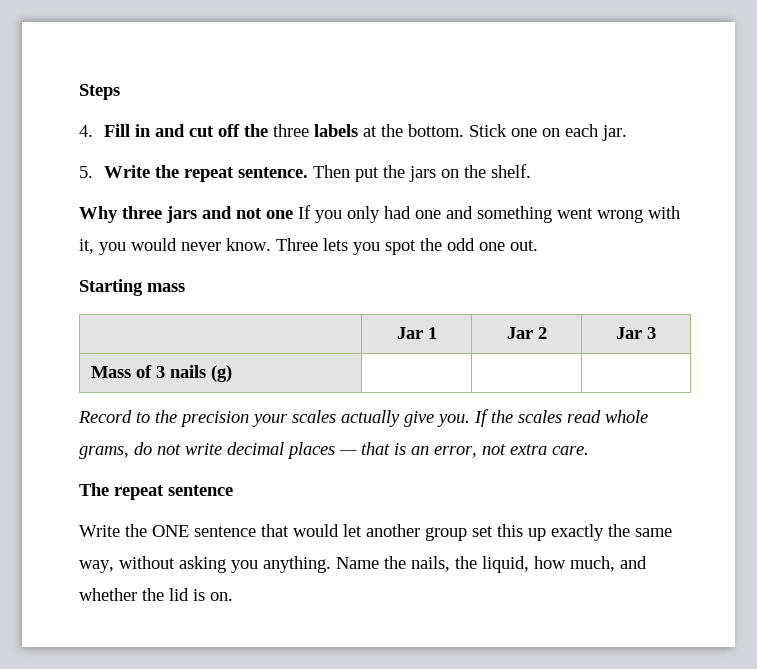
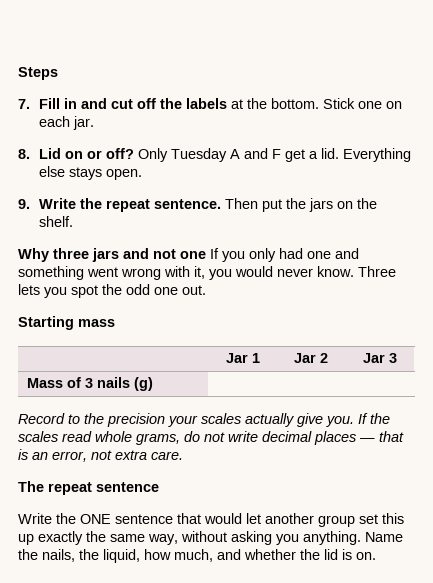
- 4. Fill in and cut off the three labels at the bottom.
+ 7. Fill in and cut off the labels at the bottom.
- 5. Write the repeat sentence.
+ 8. Lid on or off? Only Tuesday A and F get a lid. Everything else stays open.
+ 9. Write the repeat sentence.

